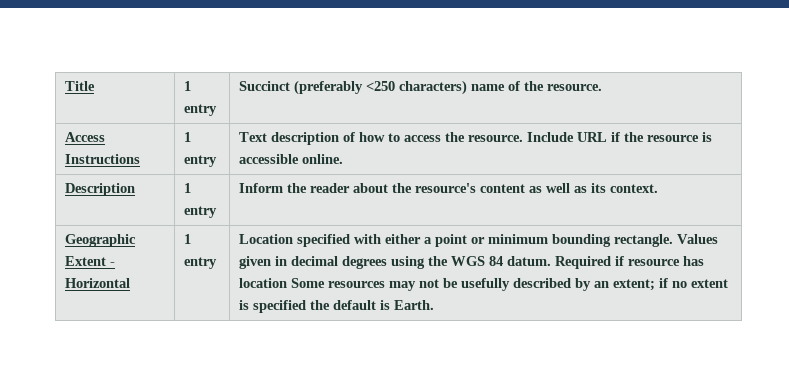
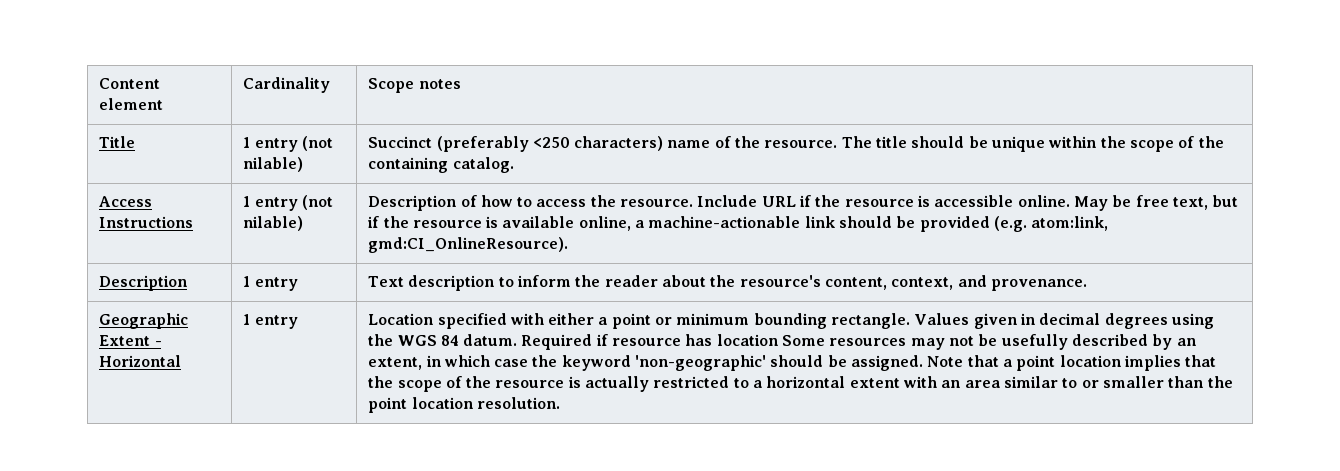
+ Content element | Cardinality | Scope notes
- Title | 1 entry | Succinct (preferably <250 characters) name of the resource.
+ Title | 1 entry (not nilable) | Succinct (preferably <250 characters) name of the resource. The title should be unique within the scope of the containing catalog.
- 1 entry | Text description of how to access the resource.
+ 1 entry (not nilable) | Description of how to access the resource.
+ May be free text, but if the resource is available online, a machine-actionable link should be provided (e.g. atom:link, gmd:CI_OnlineResource).
- Description | 1 entry | Inform the reader about the resource's content as well as its context.
+ Description | 1 entry | Text description to inform the reader about the resource's content, context, and provenance.
- Required if resource has location Some resources may not be usefully described by an extent; if no extent is specified the default is Earth.
+ Required if resource has location Some resources may not be usefully described by an extent, in which case the keyword 'non-geographic' should be assigned. Note that a point location implies that the scope of the resource is actually restricted to a horizontal extent with an area similar to or smaller than the point location resolution.

